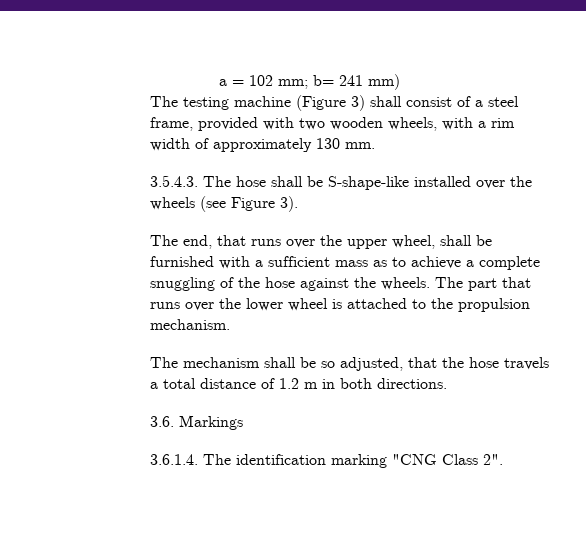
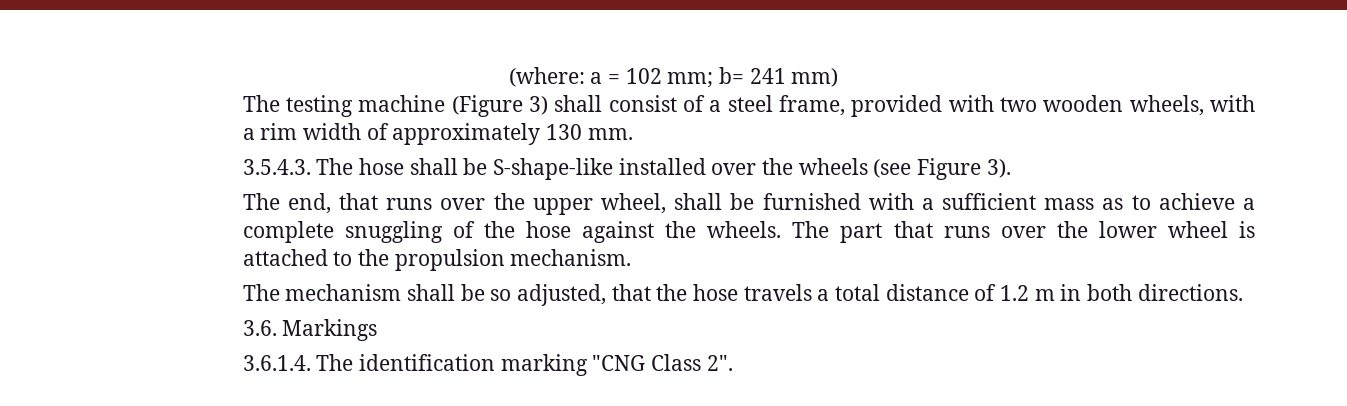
- a = 102 mm; b= 241 mm)
+ (where: a = 102 mm; b= 241 mm)

